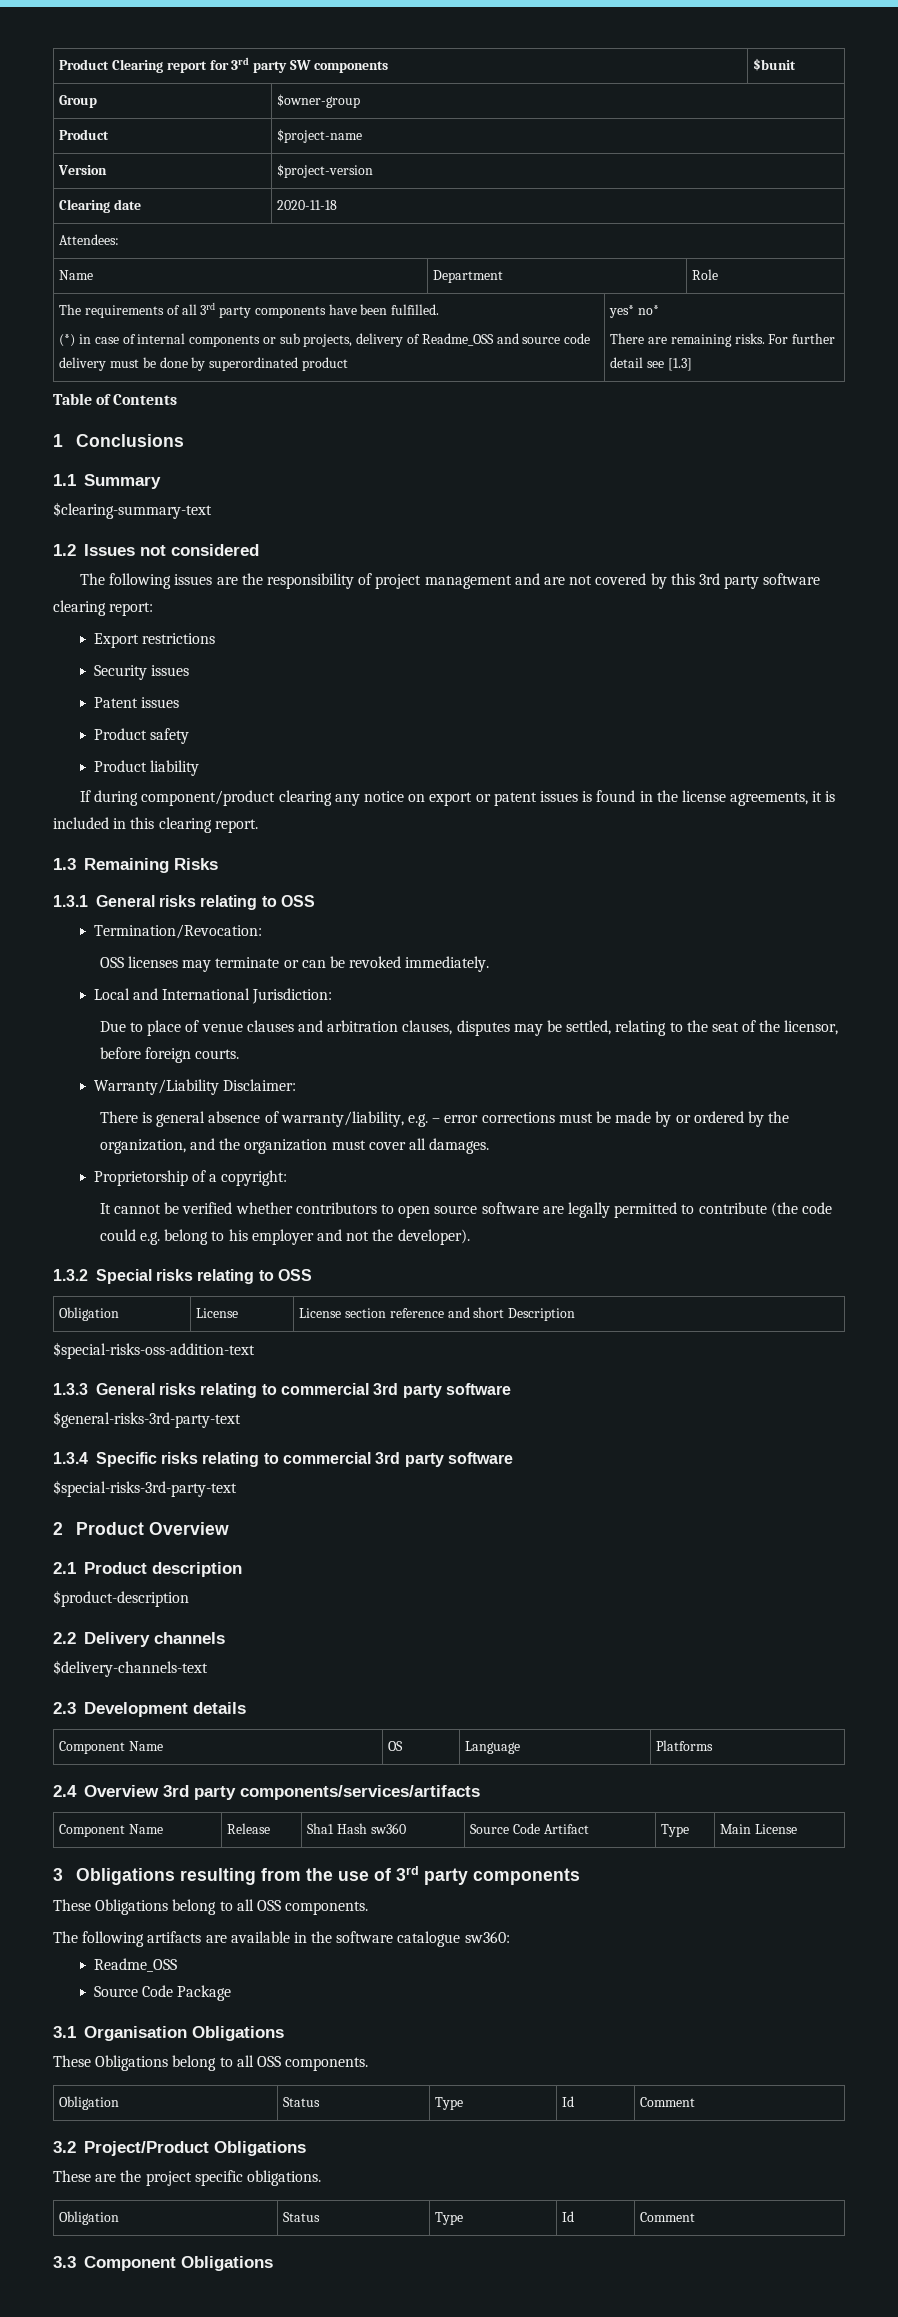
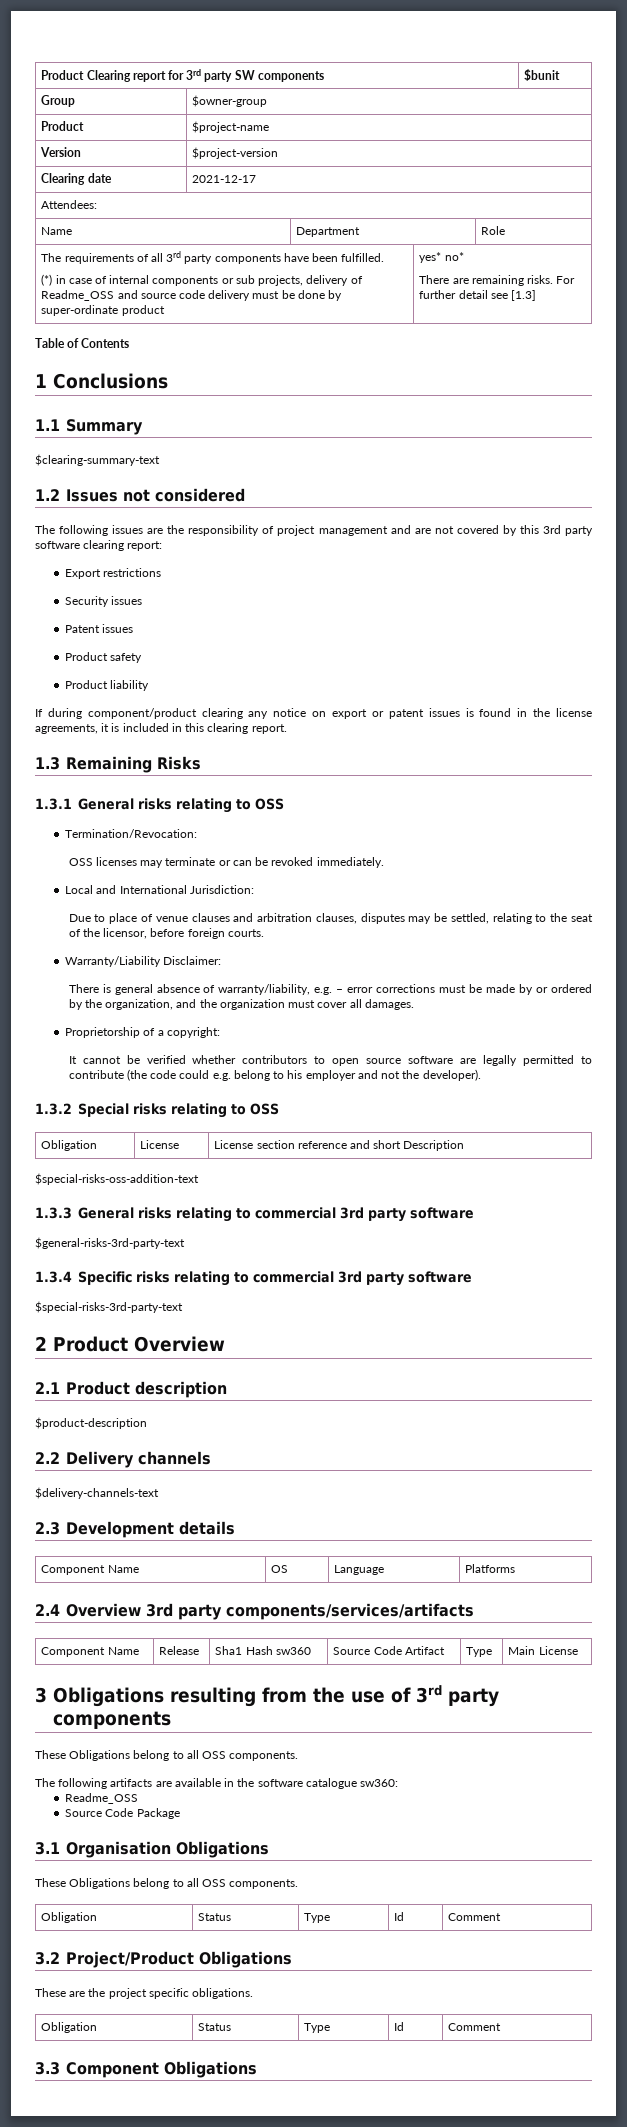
- Clearing date | 2020-11-18
+ Clearing date | 2021-12-17
- (*) in case of internal components or sub projects, delivery of Readme_OSS and source code delivery must be done by superordinated product
+ (*) in case of internal components or sub projects, delivery of Readme_OSS and source code delivery must be done by super-ordinate product

